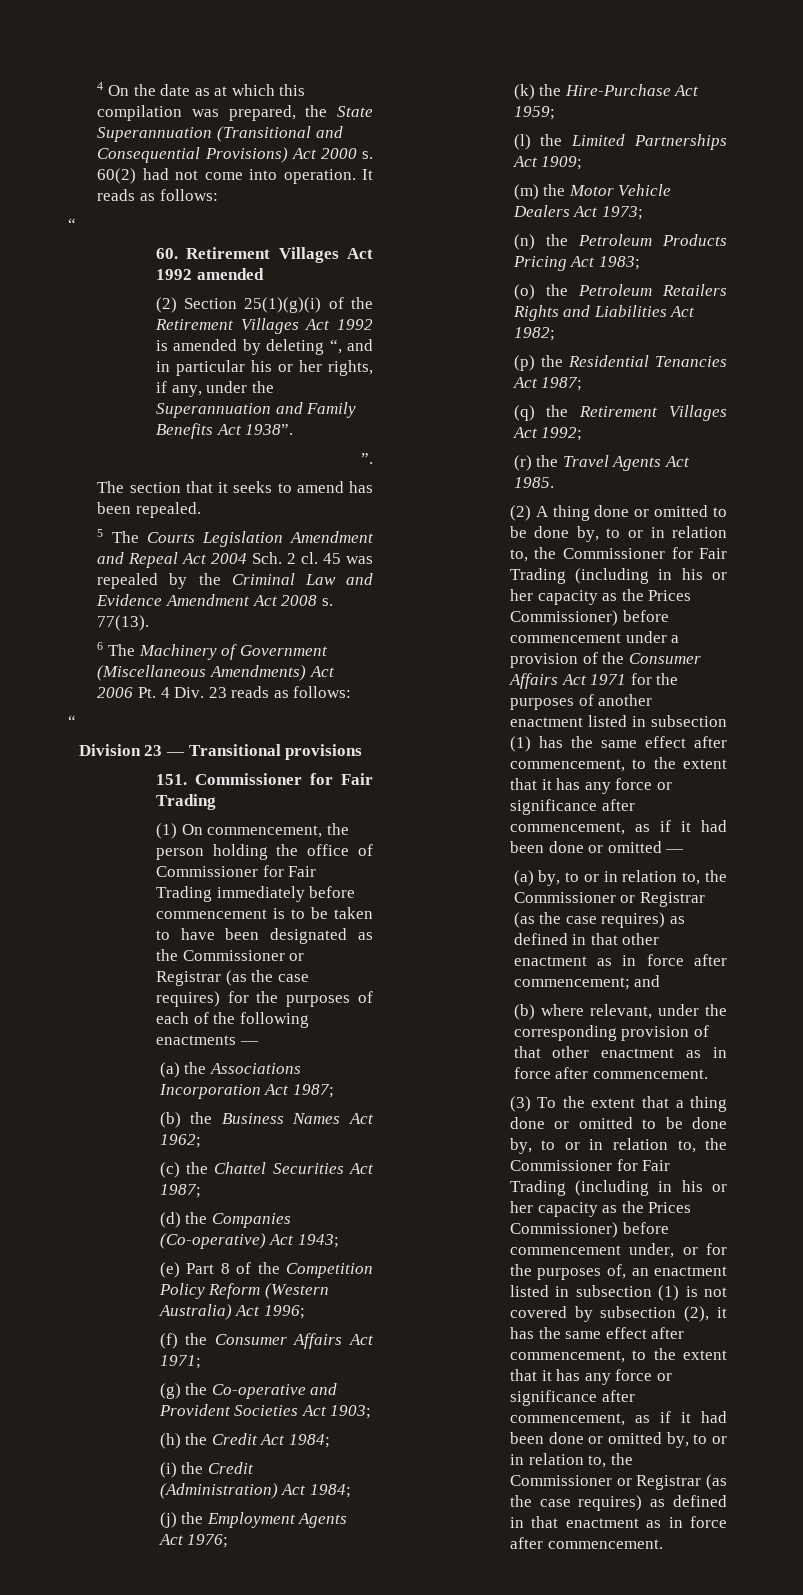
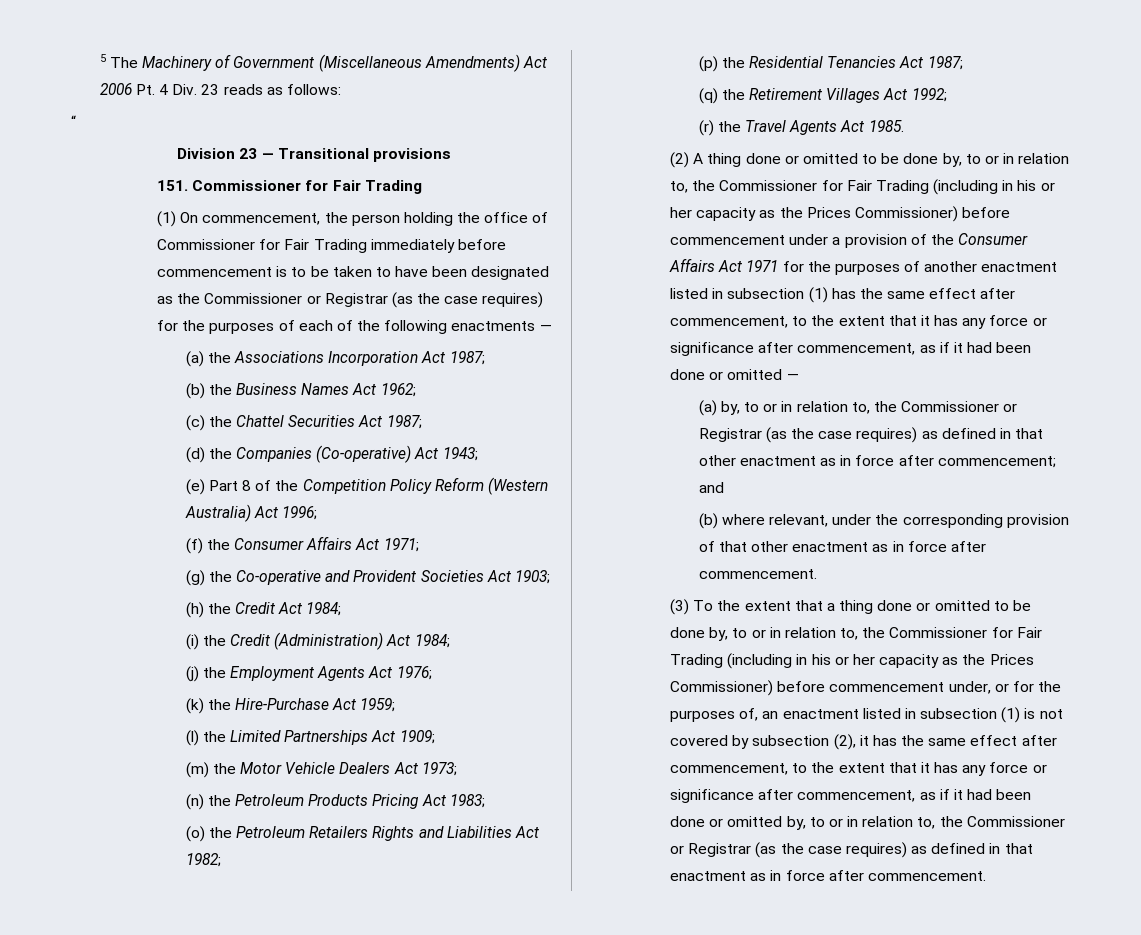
- 4 On the date as at which this compilation was prepared, the State Superannuation (Transitional and Consequential Provisions) Act 2000 s. 60(2) had not come into operation. It reads as follows:
- “
- 60. Retirement Villages Act 1992 amended
- (2) Section 25(1)(g)(i) of the Retirement Villages Act 1992 is amended by deleting “, and in particular his or her rights, if any, under the Superannuation and Family Benefits Act 1938”.
- ”.
- The section that it seeks to amend has been repealed.
- 5 The Courts Legislation Amendment and Repeal Act 2004 Sch. 2 cl. 45 was repealed by the Criminal Law and Evidence Amendment Act 2008 s. 77(13).
- 6 The Machinery of Government (Miscellaneous Amendments) Act 2006 Pt. 4 Div. 23 reads as follows:
+ 5 The Machinery of Government (Miscellaneous Amendments) Act 2006 Pt. 4 Div. 23 reads as follows:

